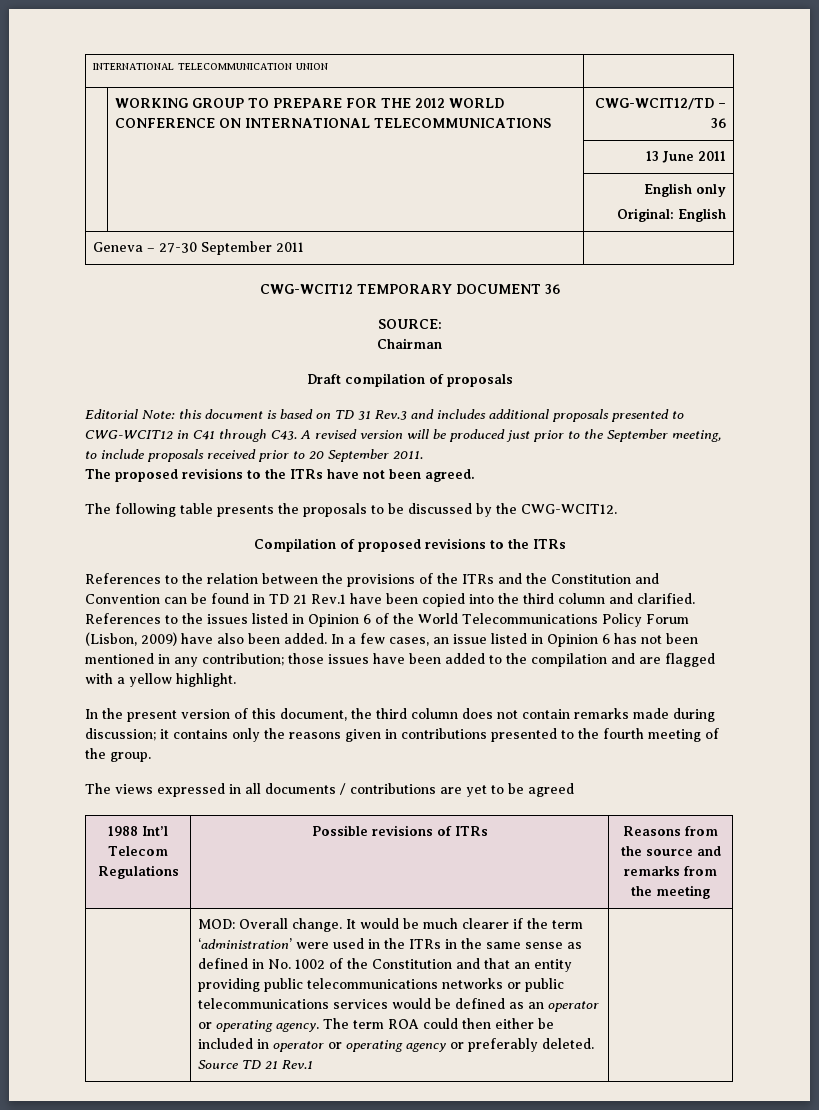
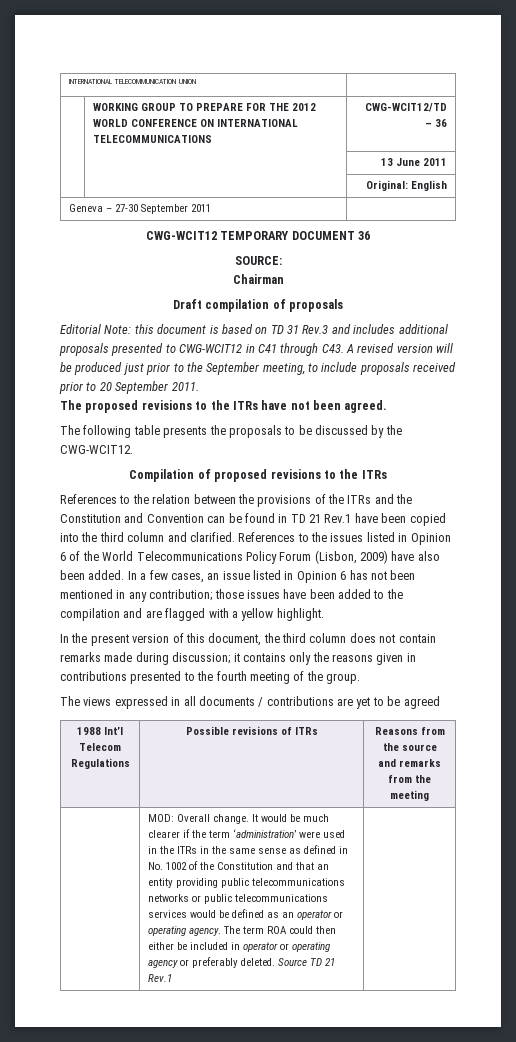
- | | English only
- Original: English
+ | | Original: English

